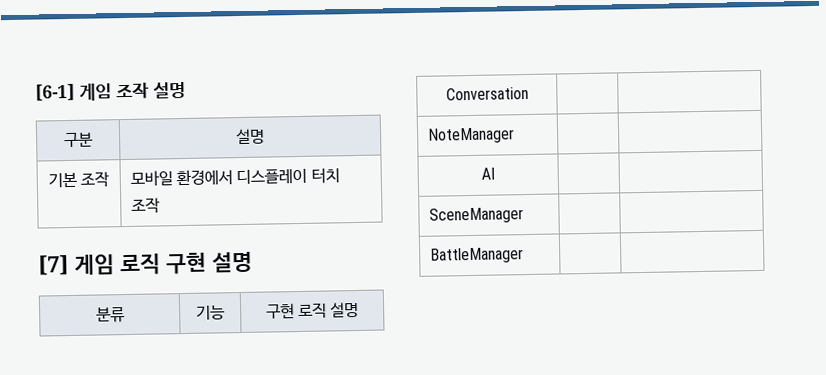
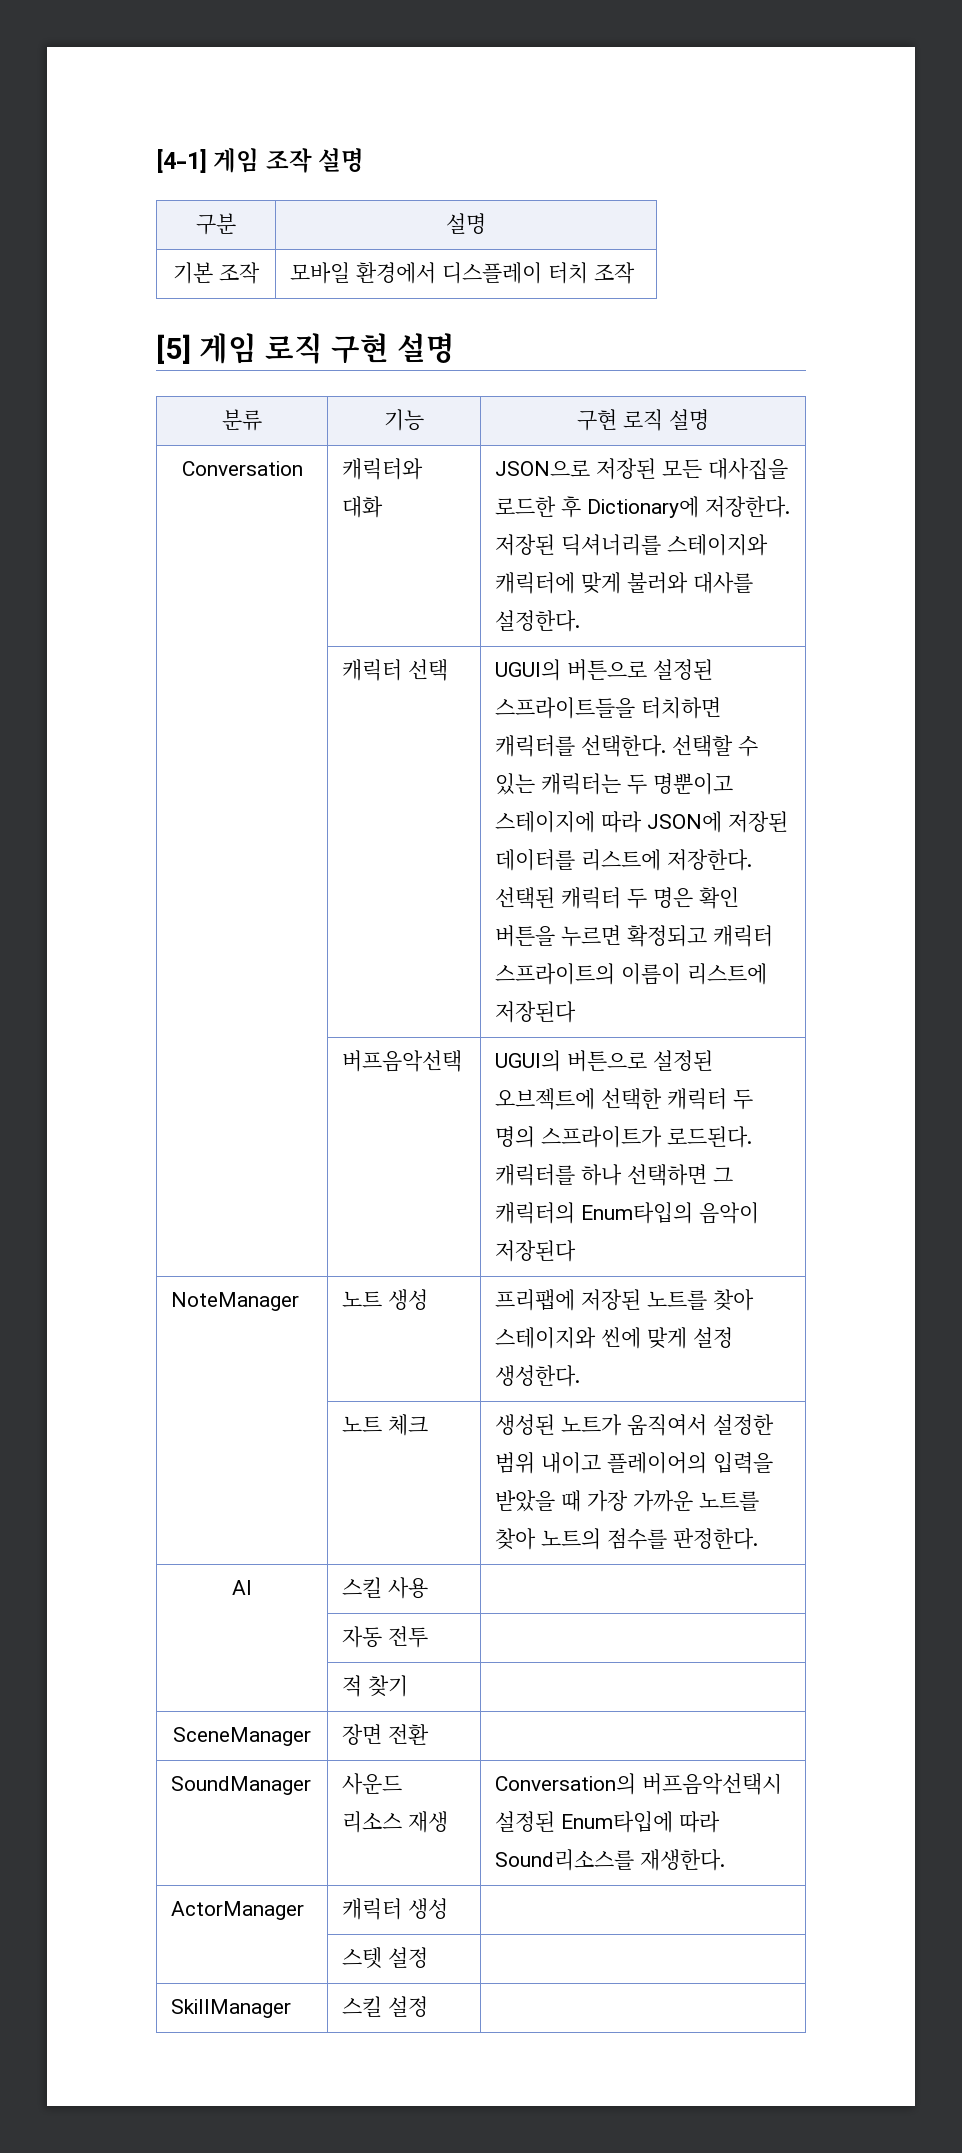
- [6-1] 게임 조작 설명
+ [4-1] 게임 조작 설명
- [7] 게임 로직 구현 설명
+ [5] 게임 로직 구현 설명
- Conversation | |
- NoteManager | |
- AI | |
- SceneManager | |
- BattleManager | |
+ Conversation | 캐릭터와 대화 | JSON으로 저장된 모든 대사집을 로드한 후 Dictionary에 저장한다. 저장된 딕셔너리를 스테이지와 캐릭터에 맞게 불러와 대사를 설정한다.
+ | 캐릭터 선택 | UGUI의 버튼으로 설정된 스프라이트들을 터치하면 캐릭터를 선택한다. 선택할 수 있는 캐릭터는 두 명뿐이고 스테이지에 따라 JSON에 저장된 데이터를 리스트에 저장한다. 선택된 캐릭터 두 명은 확인 버튼을 누르면 확정되고 캐릭터 스프라이트의 이름이 리스트에 저장된다
+ | 버프음악선택 | UGUI의 버튼으로 설정된 오브젝트에 선택한 캐릭터 두 명의 스프라이트가 로드된다. 캐릭터를 하나 선택하면 그 캐릭터의 Enum타입의 음악이 저장된다
+ NoteManager | 노트 생성 | 프리팹에 저장된 노트를 찾아 스테이지와 씬에 맞게 설정 생성한다.
+ | 노트 체크 | 생성된 노트가 움직여서 설정한 범위 내이고 플레이어의 입력을 받았을 때 가장 가까운 노트를 찾아 노트의 점수를 판정한다.
+ AI | 스킬 사용 |
+ | 자동 전투 |
+ | 적 찾기 |
+ SceneManager | 장면 전환 |
+ SoundManager | 사운드 리소스 재생 | Conversation의 버프음악선택시 설정된 Enum타입에 따라 Sound리소스를 재생한다.
+ ActorManager | 캐릭터 생성 |
+ | 스텟 설정 |
+ SkillManager | 스킬 설정 |

